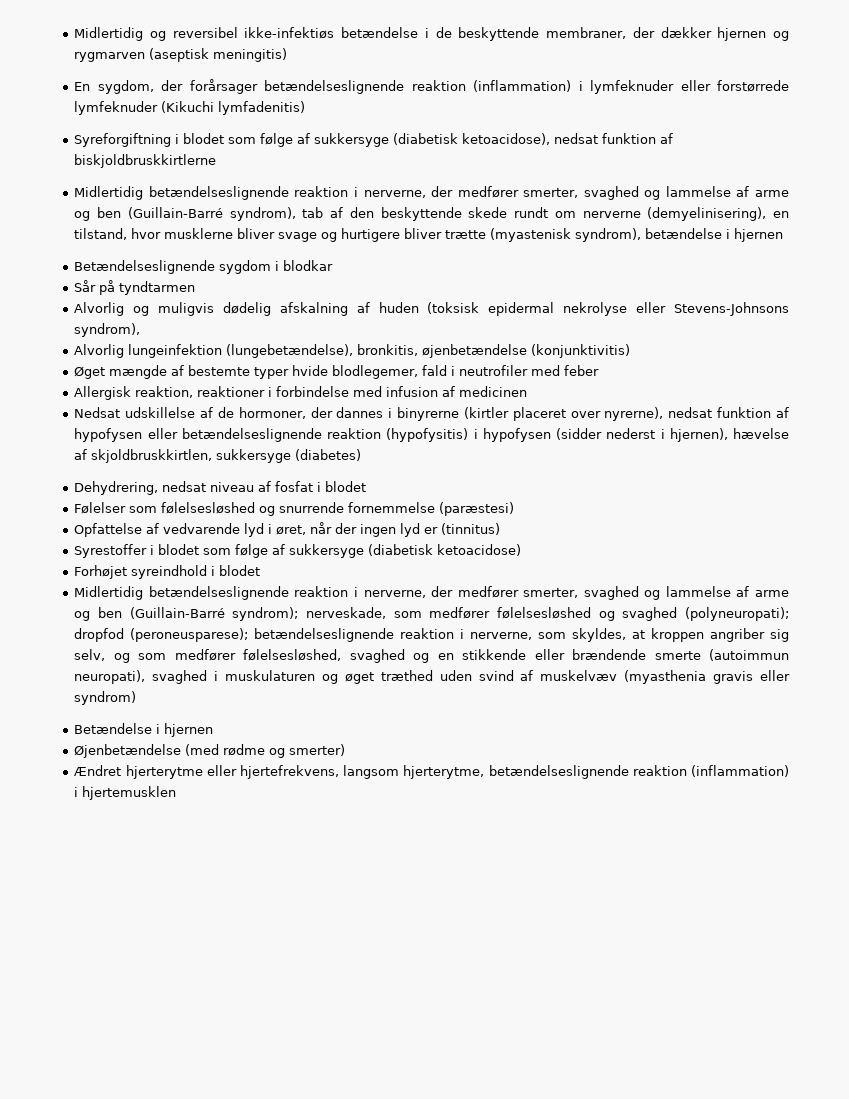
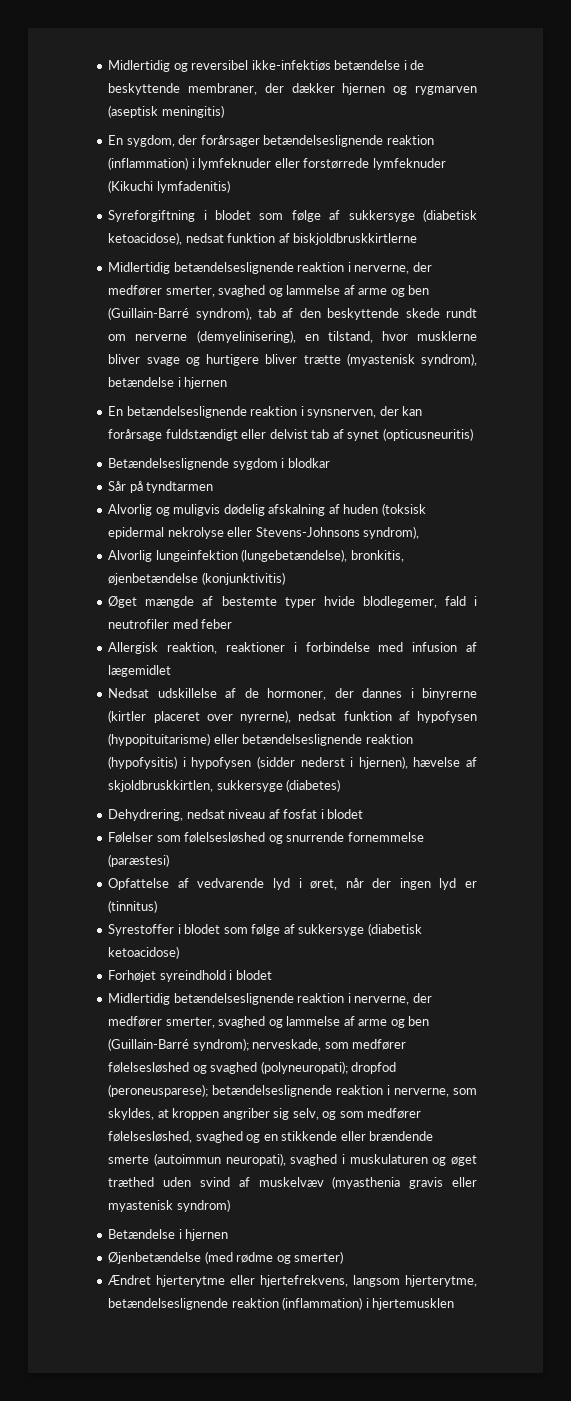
+ En betændelseslignende reaktion i synsnerven, der kan forårsage fuldstændigt eller delvist tab af synet (opticusneuritis)
- Allergisk reaktion, reaktioner i forbindelse med infusion af medicinen
+ Allergisk reaktion, reaktioner i forbindelse med infusion af lægemidlet
- Nedsat udskillelse af de hormoner, der dannes i binyrerne (kirtler placeret over nyrerne), nedsat funktion af hypofysen eller betændelseslignende reaktion (hypofysitis) i hypofysen (sidder nederst i hjernen), hævelse af skjoldbruskkirtlen, sukkersyge (diabetes)
+ Nedsat udskillelse af de hormoner, der dannes i binyrerne (kirtler placeret over nyrerne), nedsat funktion af hypofysen (hypopituitarisme) eller betændelseslignende reaktion (hypofysitis) i hypofysen (sidder nederst i hjernen), hævelse af skjoldbruskkirtlen, sukkersyge (diabetes)
- betændelseslignende reaktion i nerverne, som skyldes, at kroppen angriber sig selv, og som medfører følelsesløshed, svaghed og en stikkende eller brændende smerte (autoimmun neuropati), svaghed i muskulaturen og øget træthed uden svind af muskelvæv (myasthenia gravis eller syndrom)
+ betændelseslignende reaktion i nerverne, som skyldes, at kroppen angriber sig selv, og som medfører følelsesløshed, svaghed og en stikkende eller brændende smerte (autoimmun neuropati), svaghed i muskulaturen og øget træthed uden svind af muskelvæv (myasthenia gravis eller myastenisk syndrom)

